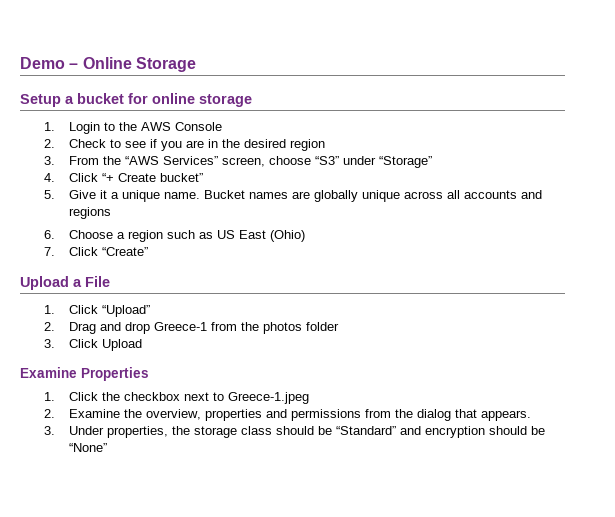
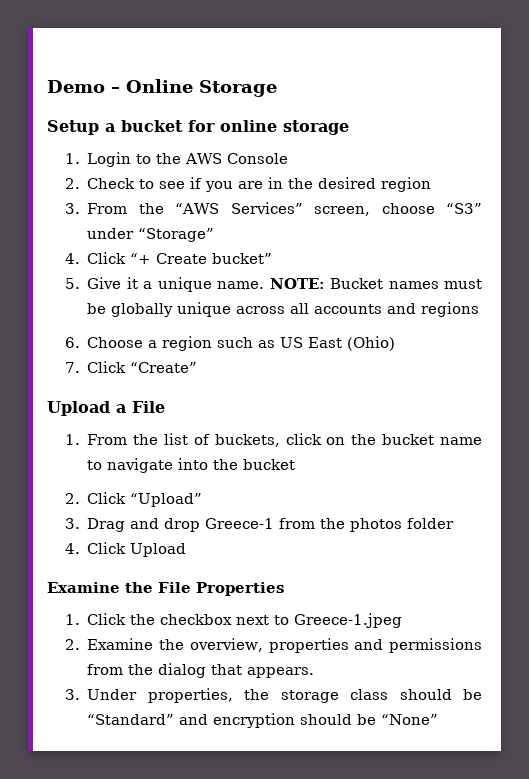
- Bucket names are globally unique across all accounts and regions
+ NOTE: Bucket names must be globally unique across all accounts and regions
- 1. Click “Upload”
+ 1. From the list of buckets, click on the bucket name to navigate into the bucket
+ 2. Click “Upload”
- 2. Drag and drop Greece-1 from the photos folder
+ 3. Drag and drop Greece-1 from the photos folder
- 3. Click Upload
+ 4. Click Upload
- Examine Properties
+ Examine the File Properties

